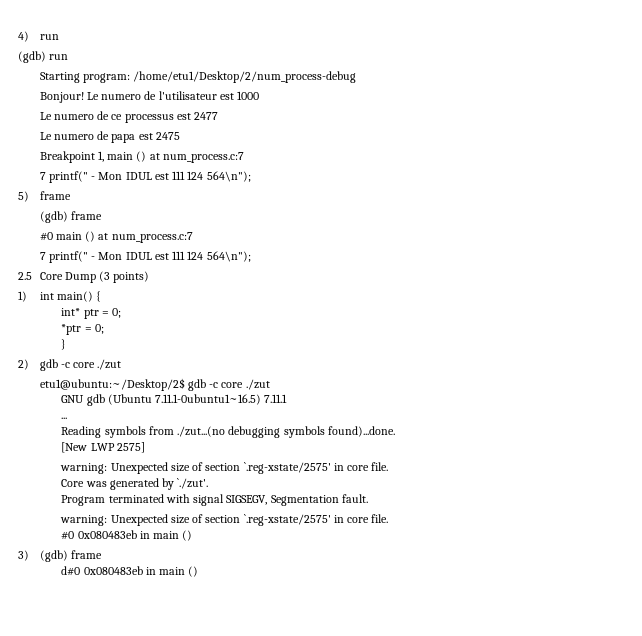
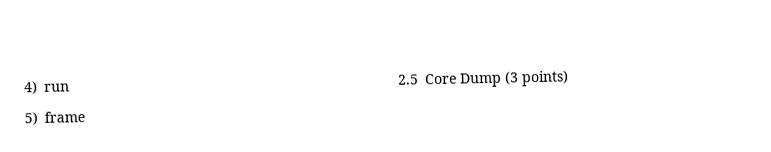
- (gdb) run
- Starting program: /home/etu1/Desktop/2/num_process-debug
- Bonjour! Le numero de l'utilisateur est 1000
- Le numero de ce processus est 2477
- Le numero de papa est 2475
- Breakpoint 1, main () at num_process.c:7
- 7 printf(" - Mon IDUL est 111 124 564\n");
  5) frame
- (gdb) frame
- #0 main () at num_process.c:7
- 7 printf(" - Mon IDUL est 111 124 564\n");
- 1) int main() {
- int* ptr = 0;
- *ptr = 0;
- }
- 2) gdb -c core ./zut
- etu1@ubuntu:~/Desktop/2$ gdb -c core ./zut
- GNU gdb (Ubuntu 7.11.1-0ubuntu1~16.5) 7.11.1
- ...
- Reading symbols from ./zut...(no debugging symbols found)...done.
- [New LWP 2575]
- warning: Unexpected size of section `.reg-xstate/2575' in core file.
- Core was generated by `./zut'.
- Program terminated with signal SIGSEGV, Segmentation fault.
- warning: Unexpected size of section `.reg-xstate/2575' in core file.
- #0 0x080483eb in main ()
- 3) (gdb) frame
- d#0 0x080483eb in main ()

